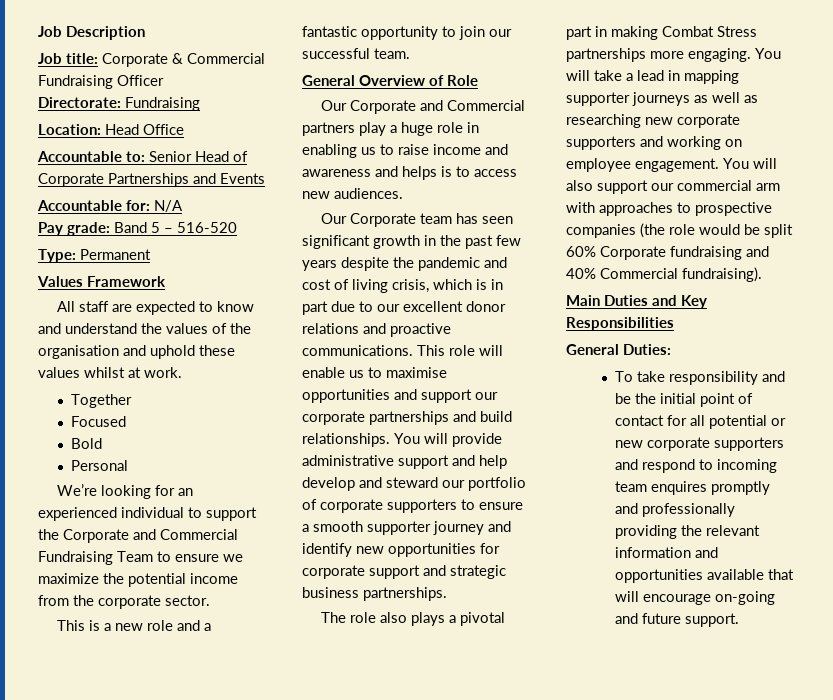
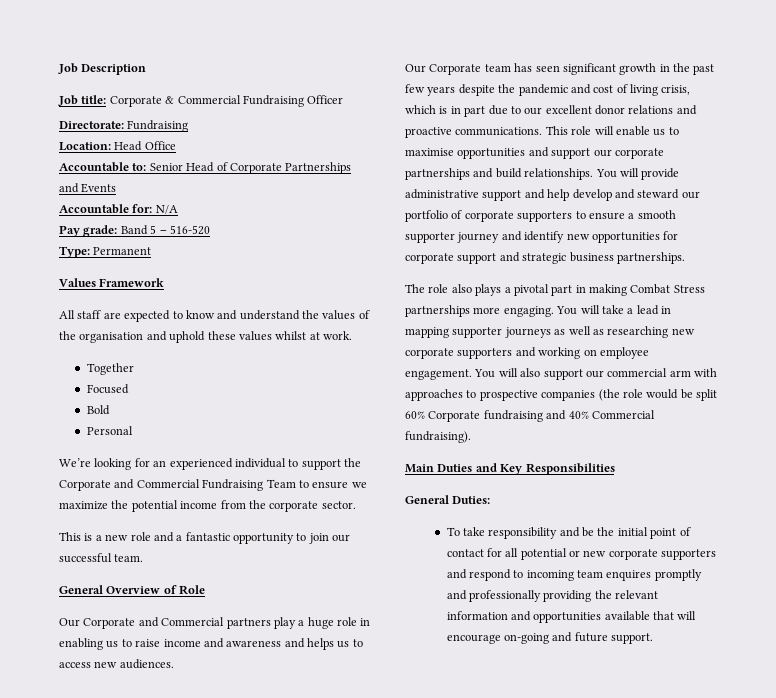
- Our Corporate and Commercial partners play a huge role in enabling us to raise income and awareness and helps is to access new audiences.
+ Our Corporate and Commercial partners play a huge role in enabling us to raise income and awareness and helps us to access new audiences.

